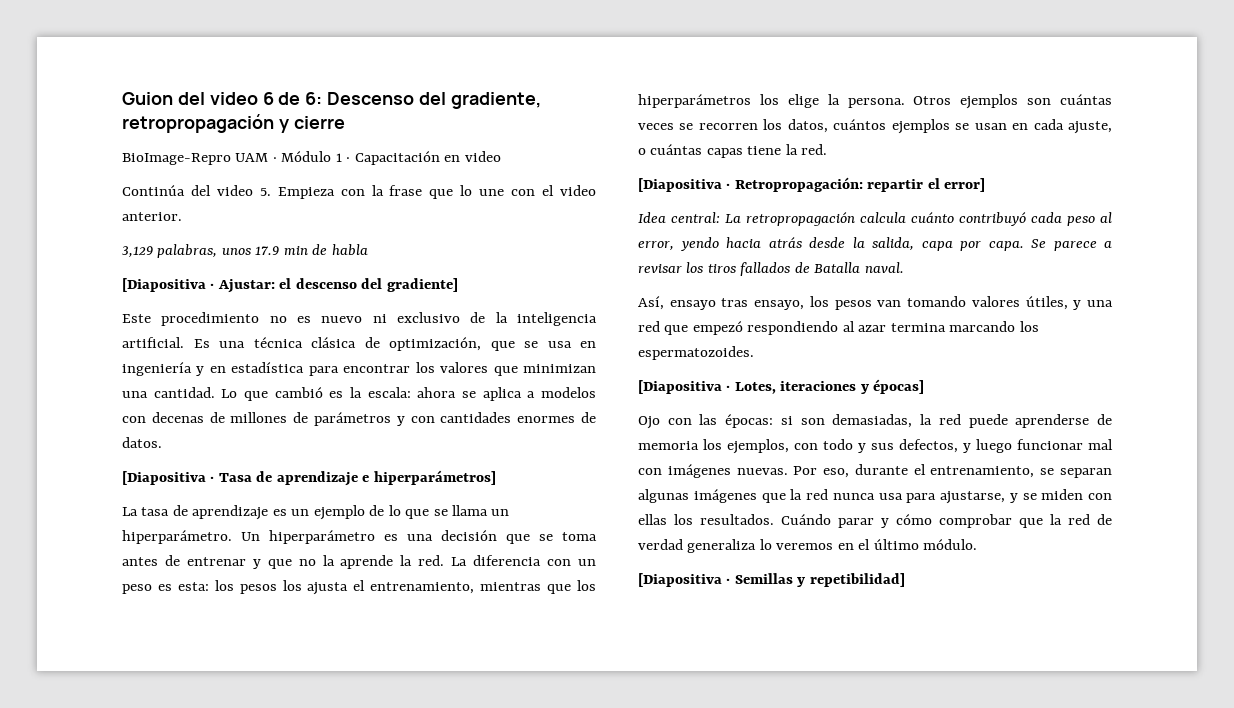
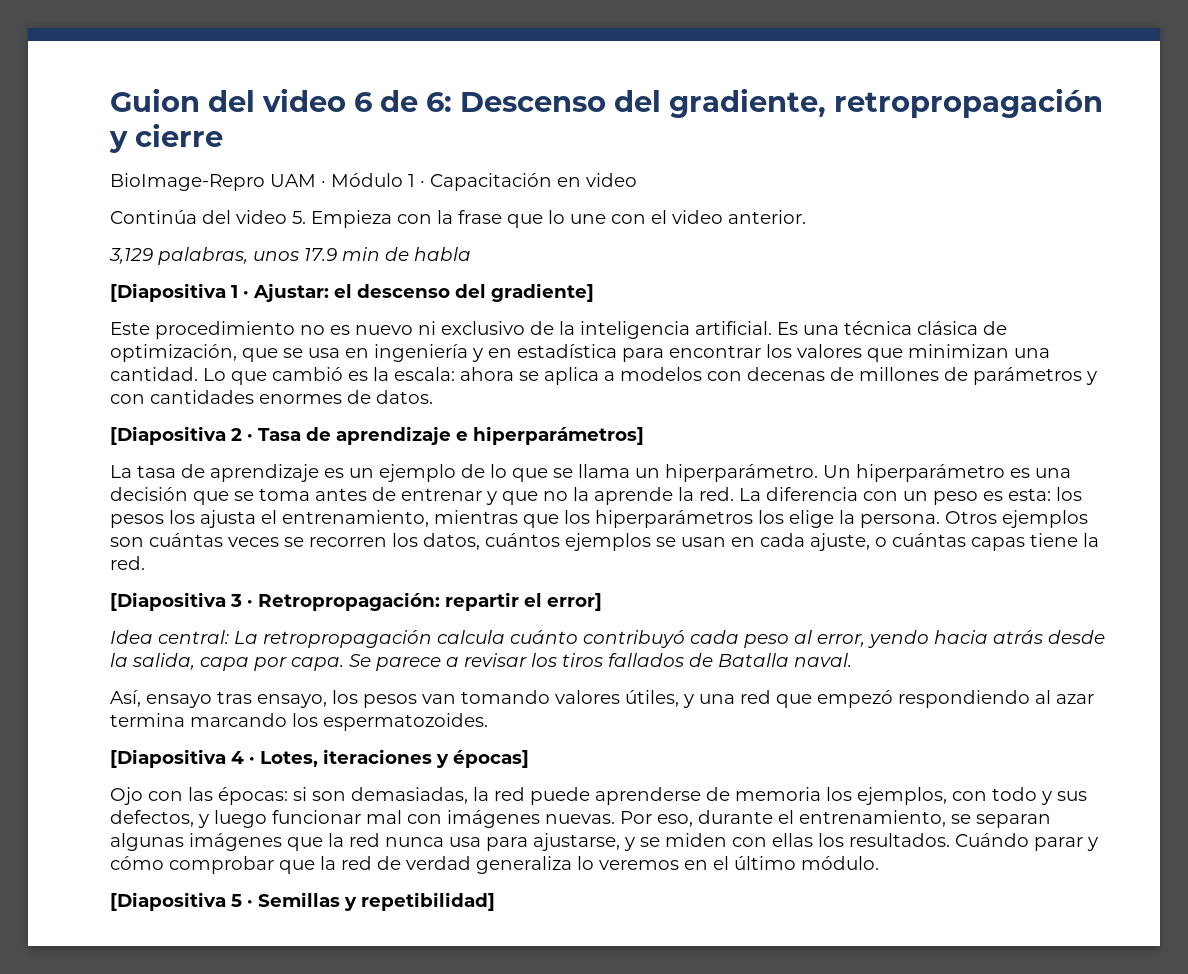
- [Diapositiva · Ajustar: el descenso del gradiente]
+ [Diapositiva 1 · Ajustar: el descenso del gradiente]
- [Diapositiva · Tasa de aprendizaje e hiperparámetros]
+ [Diapositiva 2 · Tasa de aprendizaje e hiperparámetros]
- [Diapositiva · Retropropagación: repartir el error]
+ [Diapositiva 3 · Retropropagación: repartir el error]
- [Diapositiva · Lotes, iteraciones y épocas]
+ [Diapositiva 4 · Lotes, iteraciones y épocas]
- [Diapositiva · Semillas y repetibilidad]
+ [Diapositiva 5 · Semillas y repetibilidad]

